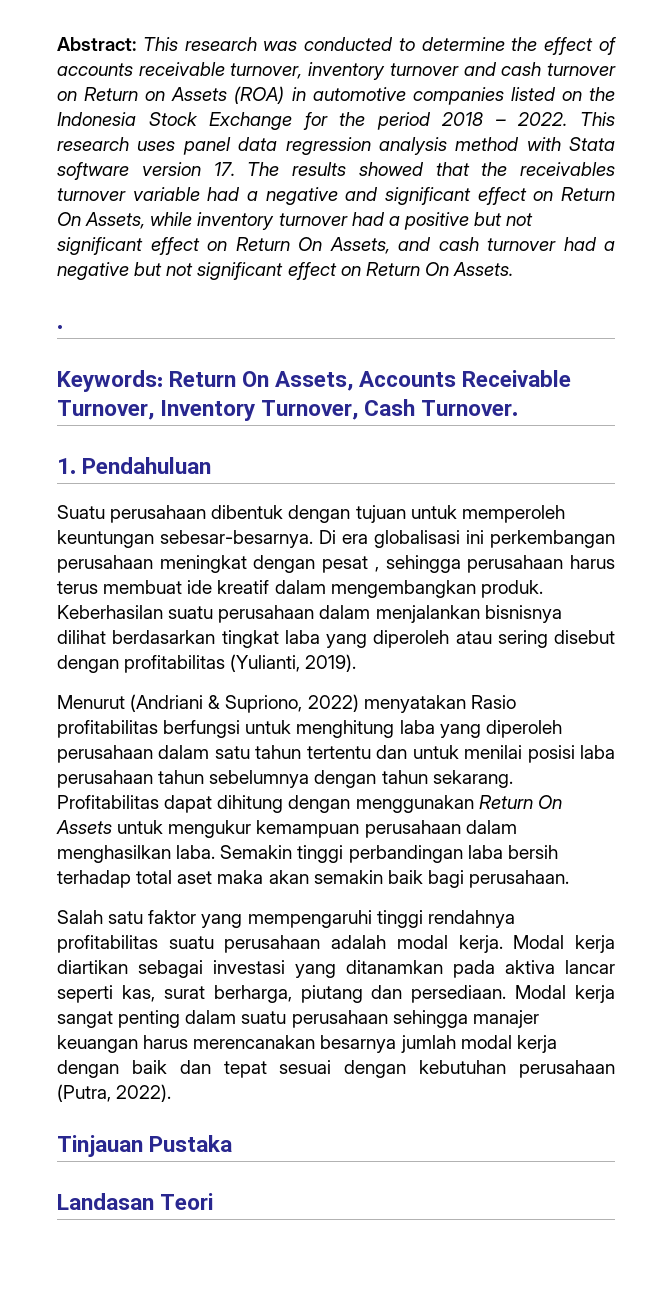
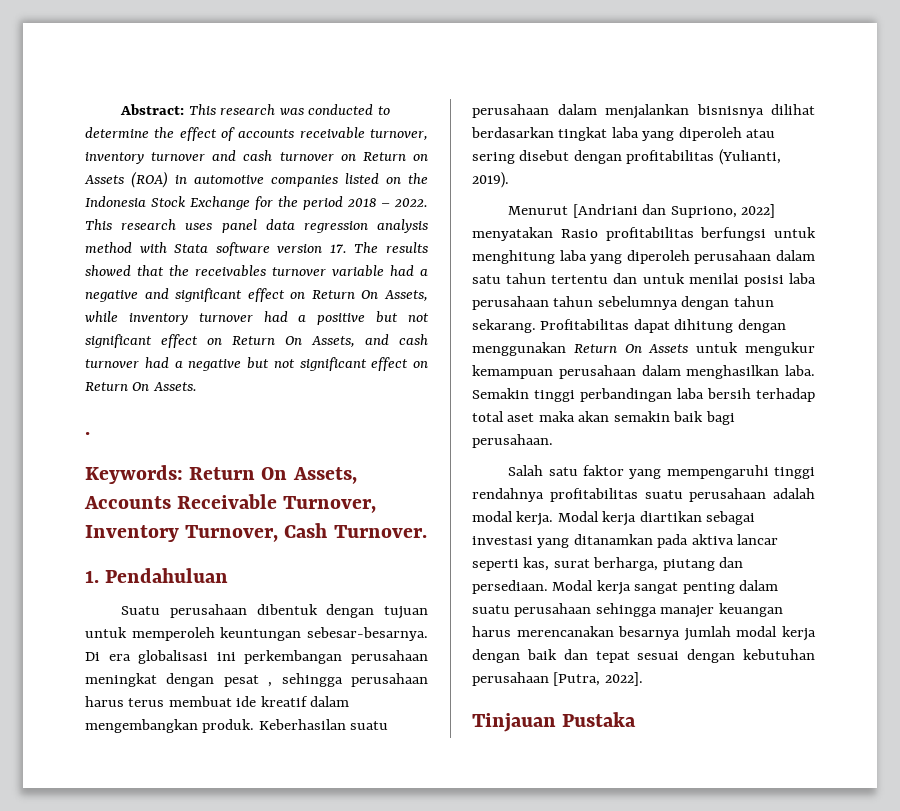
- Menurut (Andriani & Supriono, 2022) menyatakan Rasio profitabilitas berfungsi untuk menghitung laba yang diperoleh perusahaan dalam satu tahun tertentu dan untuk menilai posisi laba perusahaan tahun sebelumnya dengan tahun sekarang.
+ Menurut [Andriani dan Supriono, 2022] menyatakan Rasio profitabilitas berfungsi untuk menghitung laba yang diperoleh perusahaan dalam satu tahun tertentu dan untuk menilai posisi laba perusahaan tahun sebelumnya dengan tahun sekarang.
- Modal kerja sangat penting dalam suatu perusahaan sehingga manajer keuangan harus merencanakan besarnya jumlah modal kerja dengan baik dan tepat sesuai dengan kebutuhan perusahaan (Putra, 2022).
+ Modal kerja sangat penting dalam suatu perusahaan sehingga manajer keuangan harus merencanakan besarnya jumlah modal kerja dengan baik dan tepat sesuai dengan kebutuhan perusahaan [Putra, 2022].
- Landasan Teori

